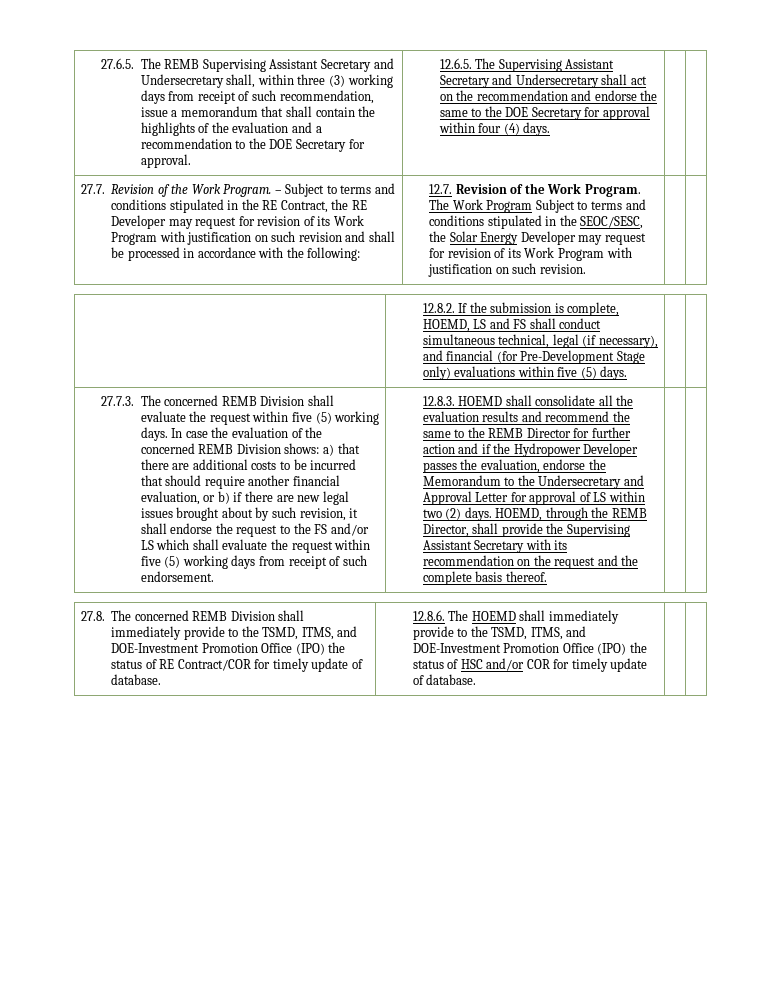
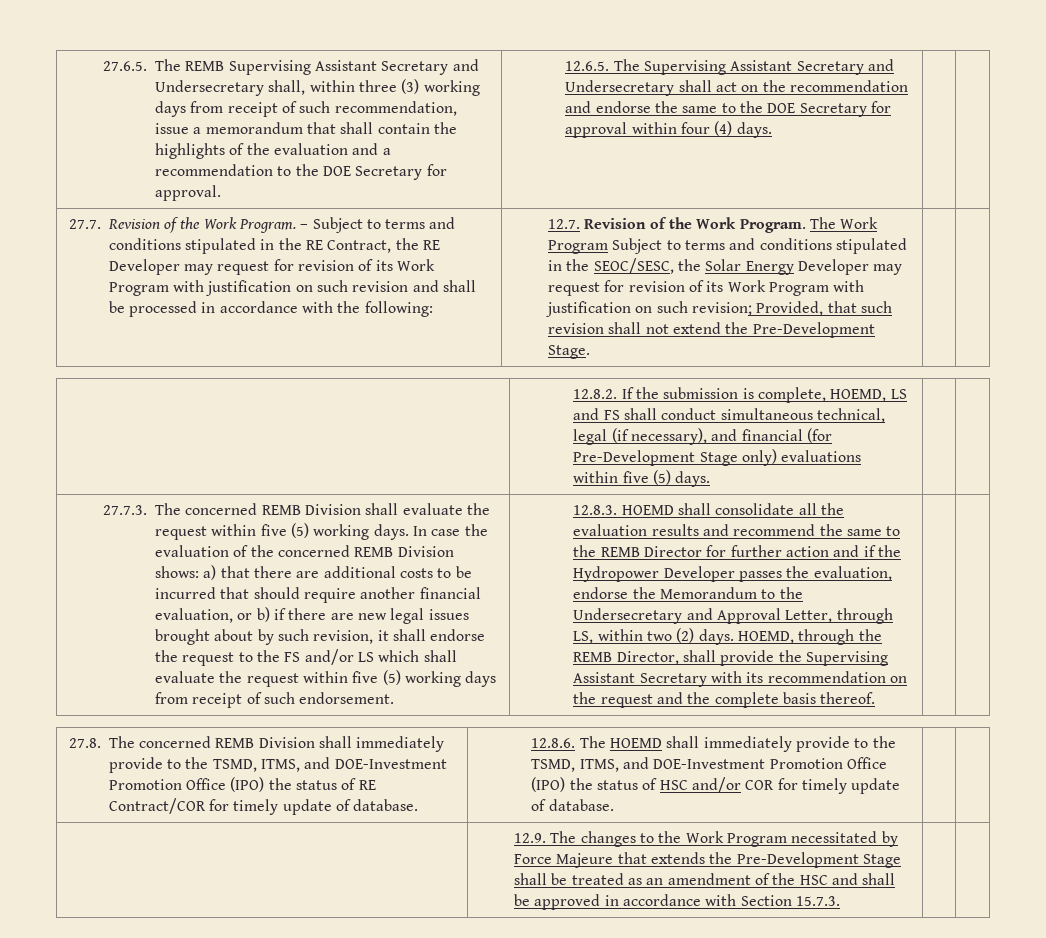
- The Work Program Subject to terms and conditions stipulated in the SEOC/SESC, the Solar Energy Developer may request for revision of its Work Program with justification on such revision.
+ The Work Program Subject to terms and conditions stipulated in the SEOC/SESC, the Solar Energy Developer may request for revision of its Work Program with justification on such revision; Provided, that such revision shall not extend the Pre-Development Stage.
- 12.8.3. HOEMD shall consolidate all the evaluation results and recommend the same to the REMB Director for further action and if the Hydropower Developer passes the evaluation, endorse the Memorandum to the Undersecretary and Approval Letter for approval of LS within two (2) days.
+ 12.8.3. HOEMD shall consolidate all the evaluation results and recommend the same to the REMB Director for further action and if the Hydropower Developer passes the evaluation, endorse the Memorandum to the Undersecretary and Approval Letter, through LS, within two (2) days.
+ | 12.9. The changes to the Work Program necessitated by Force Majeure that extends the Pre-Development Stage shall be treated as an amendment of the HSC and shall be approved in accordance with Section 15.7.3. | |

